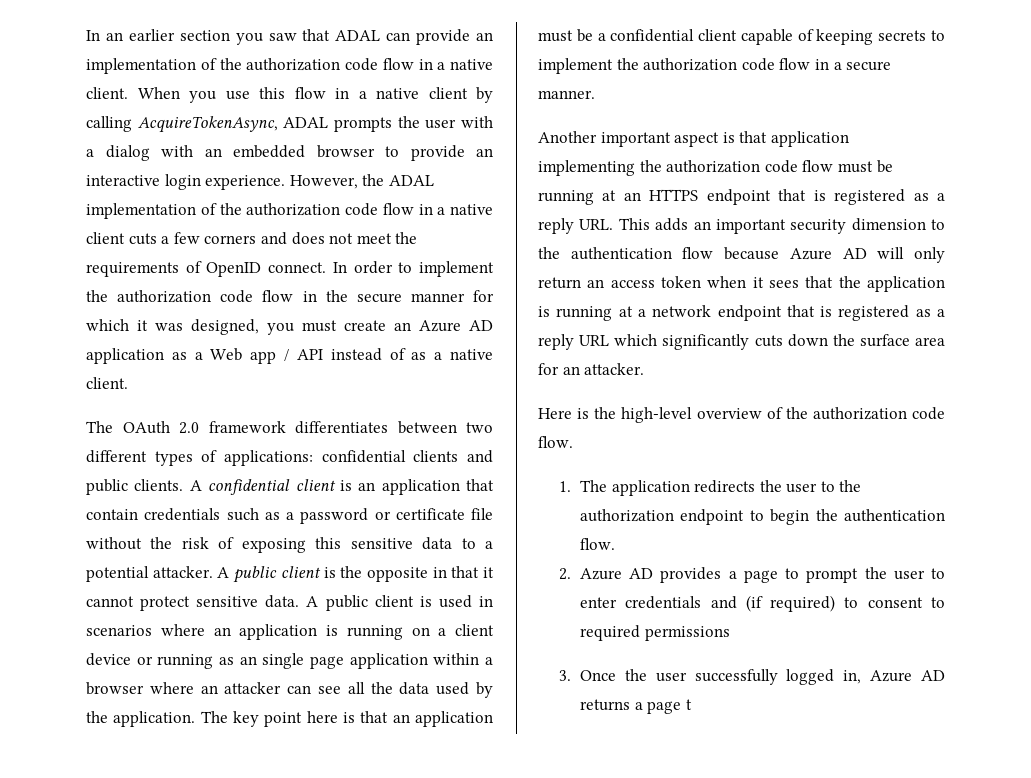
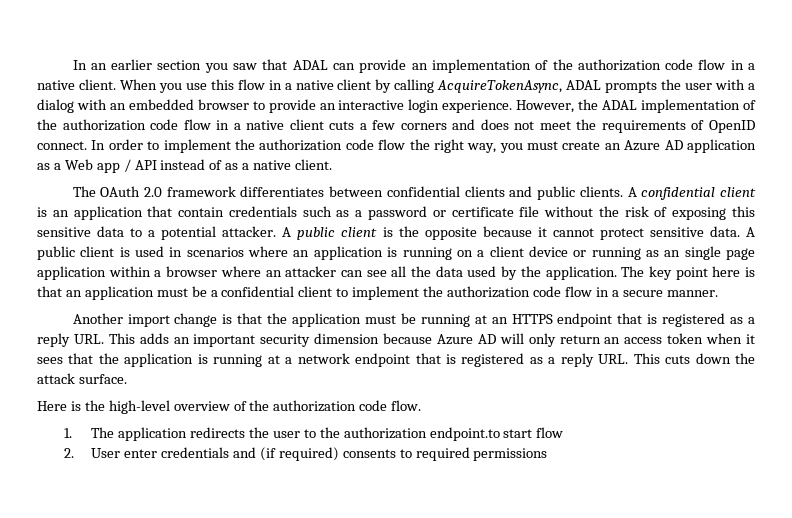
- In order to implement the authorization code flow in the secure manner for which it was designed, you must create an Azure AD application as a Web app / API instead of as a native client.
+ In order to implement the authorization code flow the right way, you must create an Azure AD application as a Web app / API instead of as a native client.
- The OAuth 2.0 framework differentiates between two different types of applications: confidential clients and public clients.
+ The OAuth 2.0 framework differentiates between confidential clients and public clients.
- A public client is the opposite in that it cannot protect sensitive data.
+ A public client is the opposite because it cannot protect sensitive data.
- The key point here is that an application must be a confidential client capable of keeping secrets to implement the authorization code flow in a secure manner.
+ The key point here is that an application must be a confidential client to implement the authorization code flow in a secure manner.
- Another important aspect is that application implementing the authorization code flow must be running at an HTTPS endpoint that is registered as a reply URL. This adds an important security dimension to the authentication flow because Azure AD will only return an access token when it sees that the application is running at a network endpoint that is registered as a reply URL which significantly cuts down the surface area for an attacker.
+ Another import change is that the application must be running at an HTTPS endpoint that is registered as a reply URL. This adds an important security dimension because Azure AD will only return an access token when it sees that the application is running at a network endpoint that is registered as a reply URL. This cuts down the attack surface.
- 1. The application redirects the user to the authorization endpoint to begin the authentication flow.
- 2. Azure AD provides a page to prompt the user to enter credentials and (if required) to consent to required permissions
+ 1. The application redirects the user to the authorization endpoint.to start flow
+ 2. User enter credentials and (if required) consents to required permissions
- 3. Once the user successfully logged in, Azure AD returns a page t

